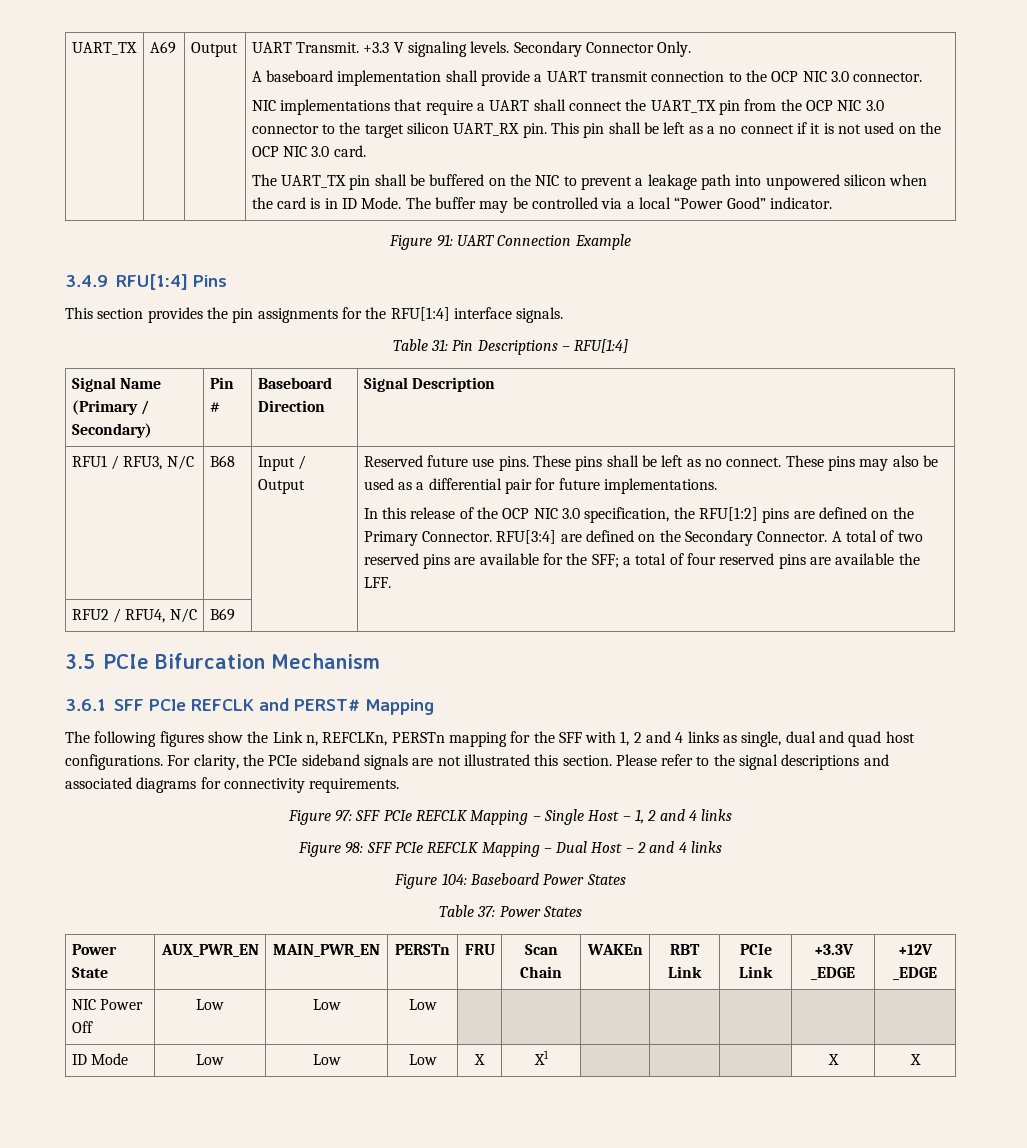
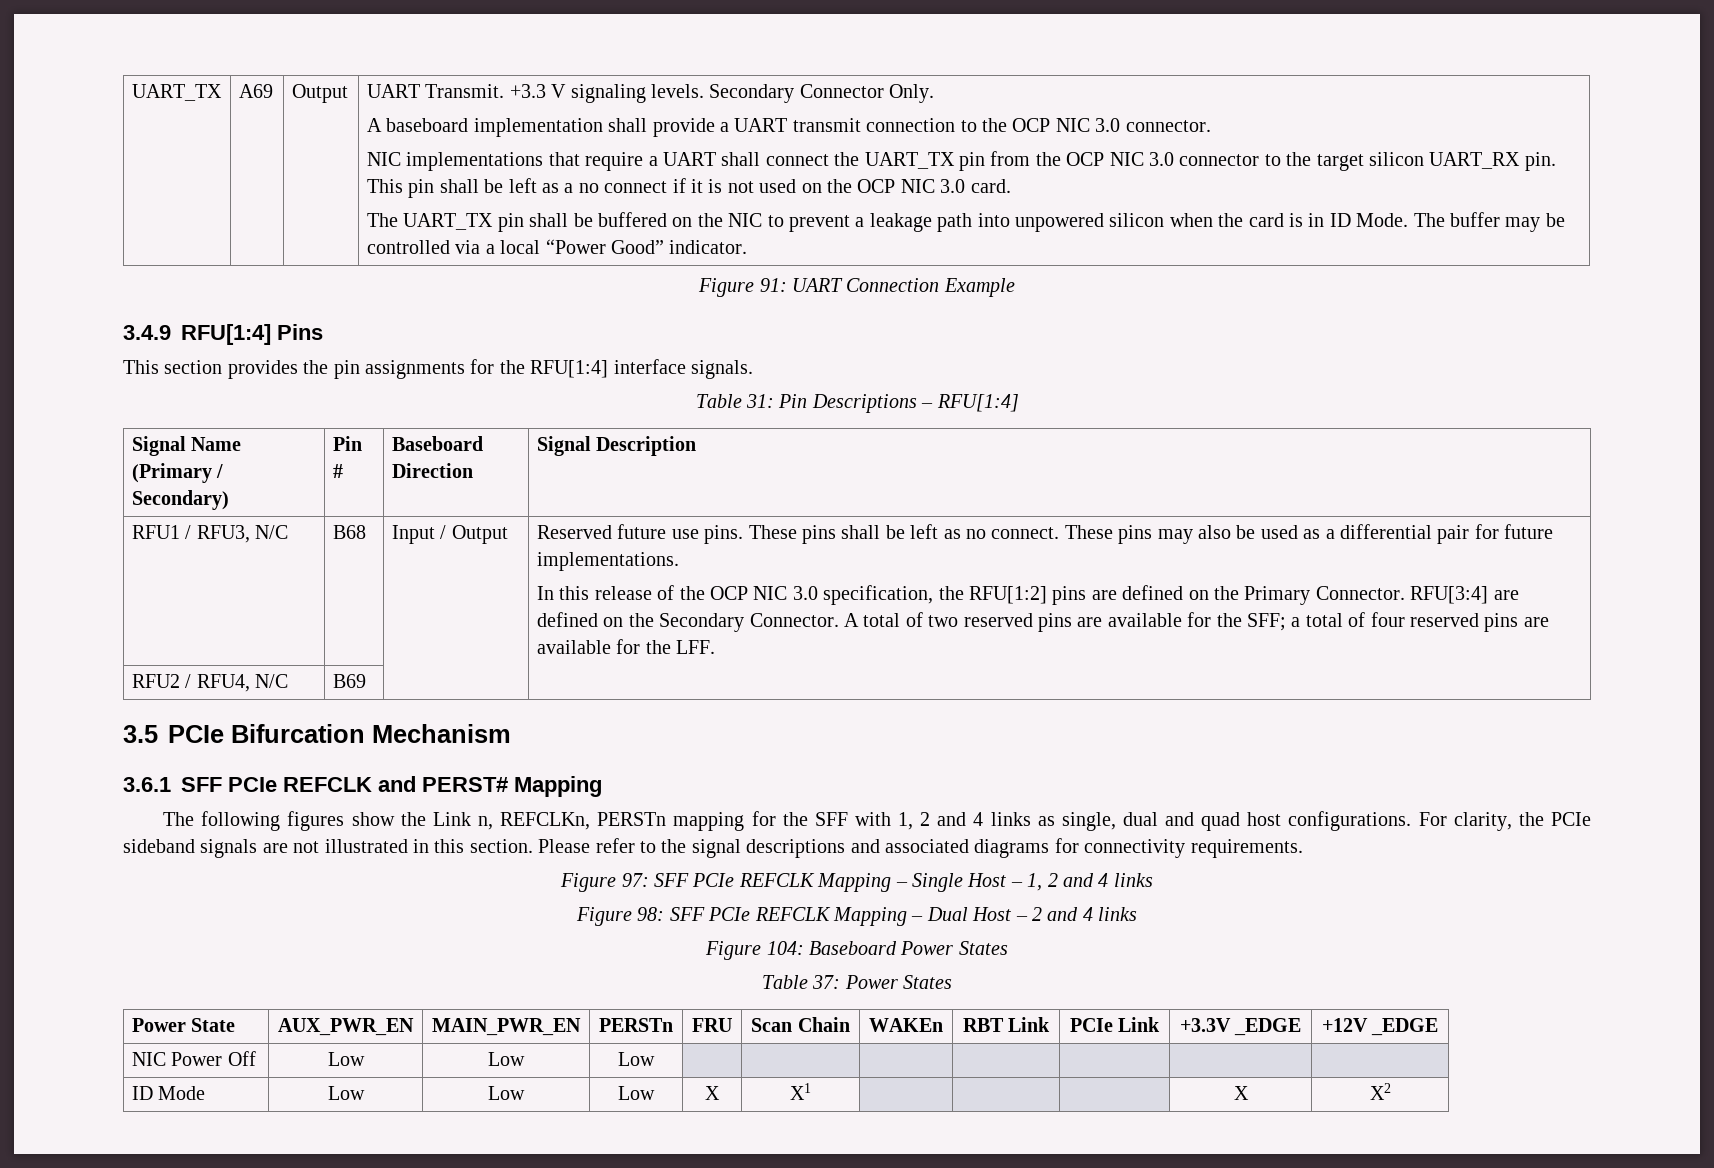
- A total of two reserved pins are available for the SFF; a total of four reserved pins are available the LFF.
+ A total of two reserved pins are available for the SFF; a total of four reserved pins are available for the LFF.
- For clarity, the PCIe sideband signals are not illustrated this section.
+ For clarity, the PCIe sideband signals are not illustrated in this section.
- ID Mode | Low | Low | Low | X | X1 | | | | X | X
+ ID Mode | Low | Low | Low | X | X1 | | | | X | X2

